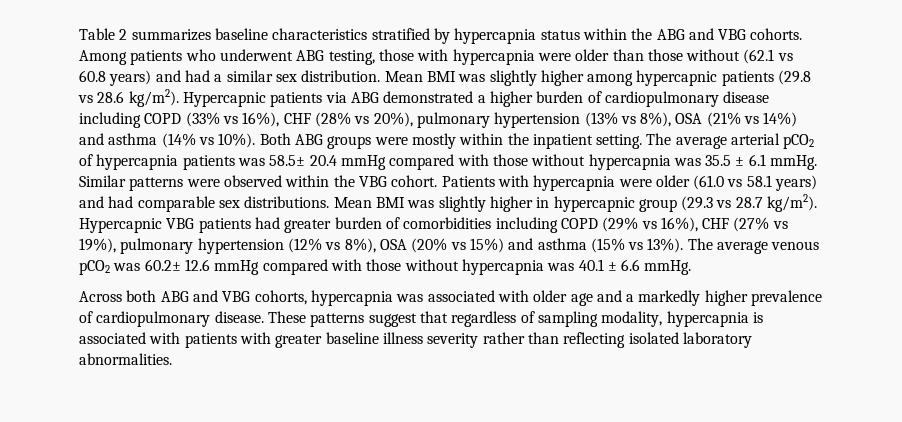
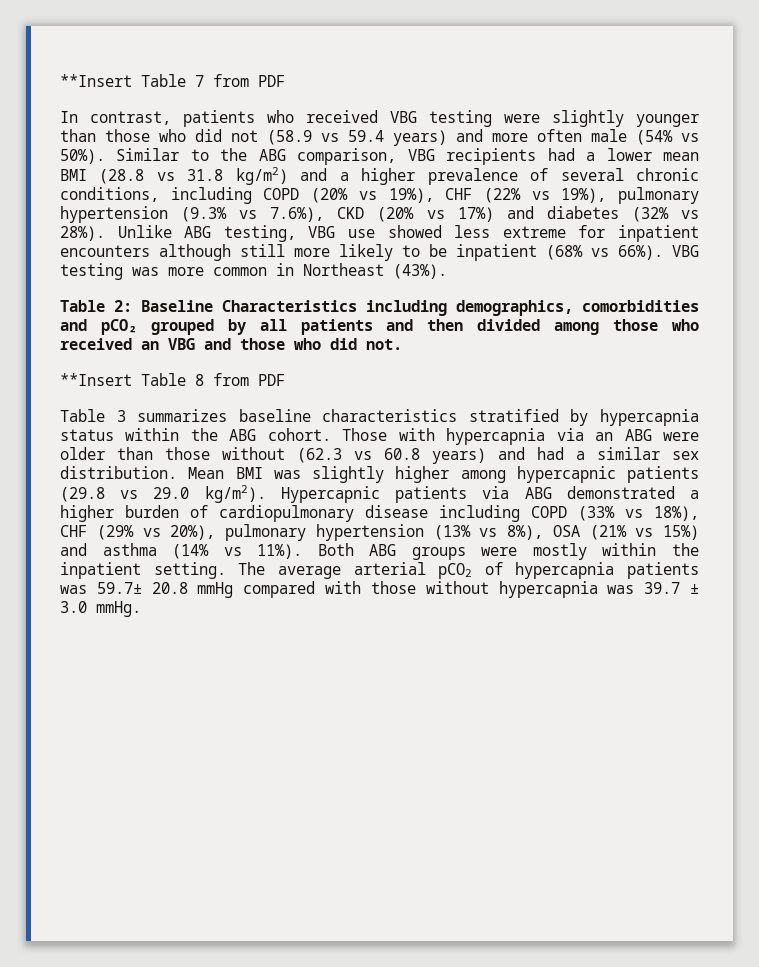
- Table 2 summarizes baseline characteristics stratified by hypercapnia status within the ABG and VBG cohorts. Among patients who underwent ABG testing, those with hypercapnia were older than those without (62.1 vs 60.8 years) and had a similar sex distribution.
+ **Insert Table 7 from PDF
+ In contrast, patients who received VBG testing were slightly younger than those who did not (58.9 vs 59.4 years) and more often male (54% vs 50%). Similar to the ABG comparison, VBG recipients had a lower mean BMI (28.8 vs 31.8 kg/m2) and a higher prevalence of several chronic conditions, including COPD (20% vs 19%), CHF (22% vs 19%), pulmonary hypertension (9.3% vs 7.6%), CKD (20% vs 17%) and diabetes (32% vs 28%). Unlike ABG testing, VBG use showed less extreme for inpatient encounters although still more likely to be inpatient (68% vs 66%). VBG testing was more common in Northeast (43%).
+ Table 2: Baseline Characteristics including demographics, comorbidities and pCO₂ grouped by all patients and then divided among those who received an VBG and those who did not.
+ **Insert Table 8 from PDF
+ Table 3 summarizes baseline characteristics stratified by hypercapnia status within the ABG cohort. Those with hypercapnia via an ABG were older than those without (62.3 vs 60.8 years) and had a similar sex distribution.
- Mean BMI was slightly higher among hypercapnic patients (29.8 vs 28.6 kg/m2).
+ Mean BMI was slightly higher among hypercapnic patients (29.8 vs 29.0 kg/m2).
- Hypercapnic patients via ABG demonstrated a higher burden of cardiopulmonary disease including COPD (33% vs 16%), CHF (28% vs 20%), pulmonary hypertension (13% vs 8%), OSA (21% vs 14%) and asthma (14% vs 10%).
+ Hypercapnic patients via ABG demonstrated a higher burden of cardiopulmonary disease including COPD (33% vs 18%), CHF (29% vs 20%), pulmonary hypertension (13% vs 8%), OSA (21% vs 15%) and asthma (14% vs 11%).
- The average arterial pCO2 of hypercapnia patients was 58.5± 20.4 mmHg compared with those without hypercapnia was 35.5 ± 6.1 mmHg. Similar patterns were observed within the VBG cohort. Patients with hypercapnia were older (61.0 vs 58.1 years) and had comparable sex distributions. Mean BMI was slightly higher in hypercapnic group (29.3 vs 28.7 kg/m2). Hypercapnic VBG patients had greater burden of comorbidities including COPD (29% vs 16%), CHF (27% vs 19%), pulmonary hypertension (12% vs 8%), OSA (20% vs 15%) and asthma (15% vs 13%). The average venous pCO2 was 60.2± 12.6 mmHg compared with those without hypercapnia was 40.1 ± 6.6 mmHg.
- Across both ABG and VBG cohorts, hypercapnia was associated with older age and a markedly higher prevalence of cardiopulmonary disease. These patterns suggest that regardless of sampling modality, hypercapnia is associated with patients with greater baseline illness severity rather than reflecting isolated laboratory abnormalities.
+ The average arterial pCO2 of hypercapnia patients was 59.7± 20.8 mmHg compared with those without hypercapnia was 39.7 ± 3.0 mmHg.

